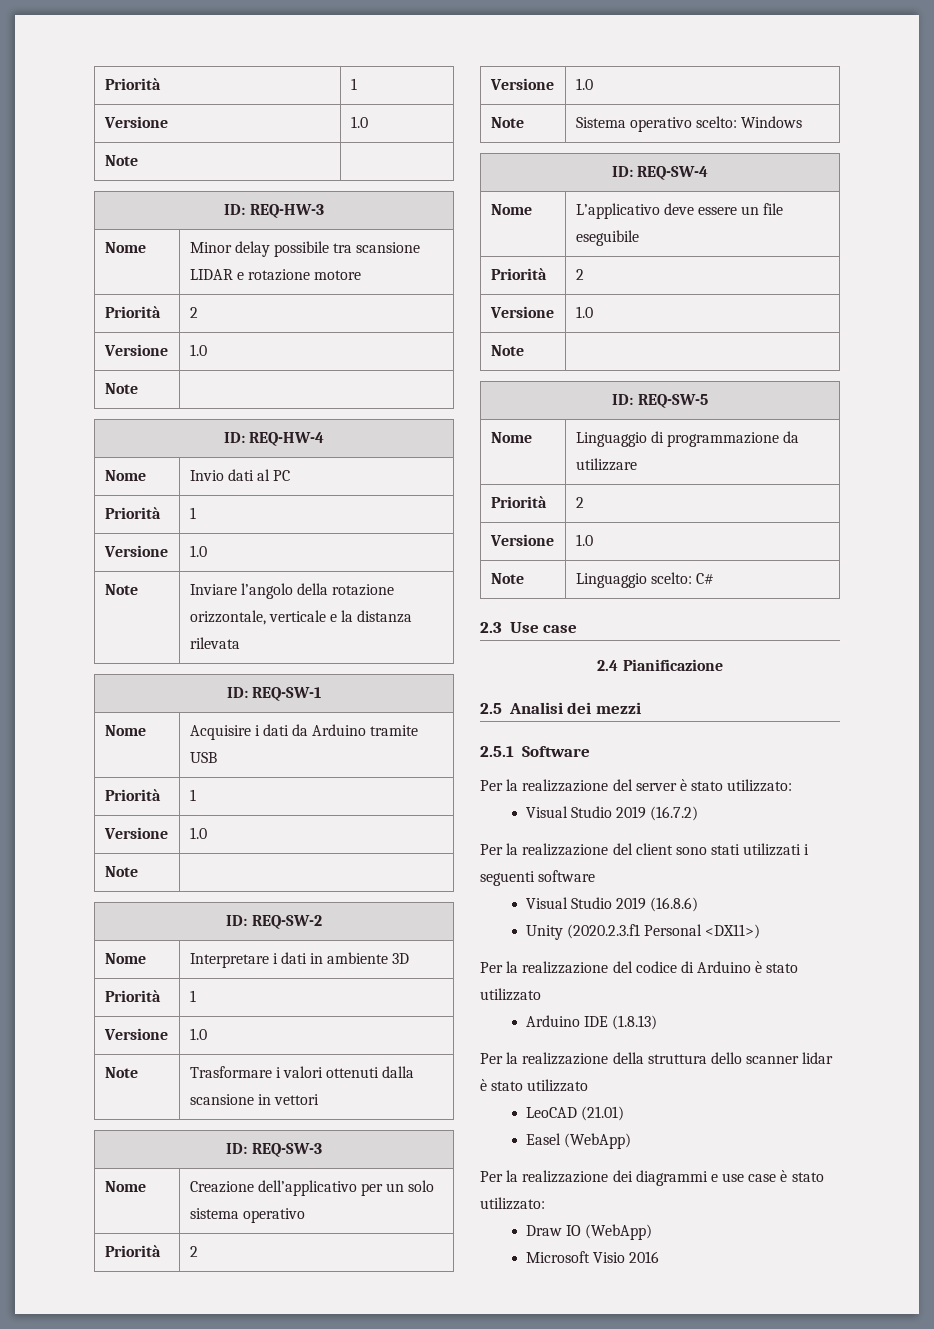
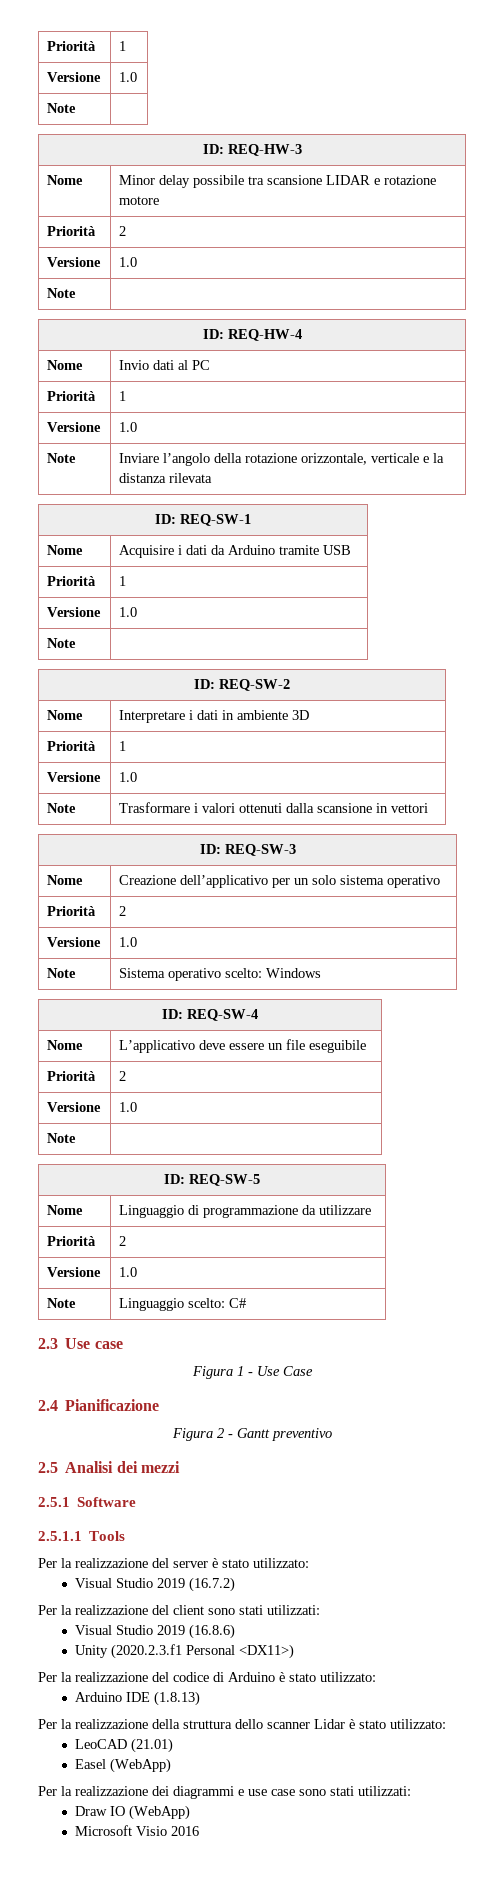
+ Figura 1 - Use Case
  2.4 Pianificazione
+ Figura 2 - Gantt preventivo
+ 2.5.1.1 Tools
- Per la realizzazione del client sono stati utilizzati i seguenti software
+ Per la realizzazione del client sono stati utilizzati:
- Per la realizzazione del codice di Arduino è stato utilizzato
+ Per la realizzazione del codice di Arduino è stato utilizzato:
- Per la realizzazione della struttura dello scanner lidar è stato utilizzato
+ Per la realizzazione della struttura dello scanner Lidar è stato utilizzato:
- Per la realizzazione dei diagrammi e use case è stato utilizzato:
+ Per la realizzazione dei diagrammi e use case sono stati utilizzati:

